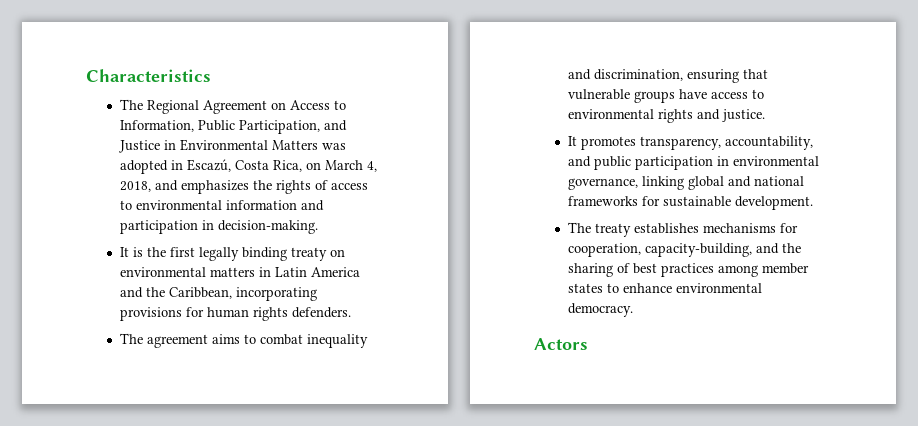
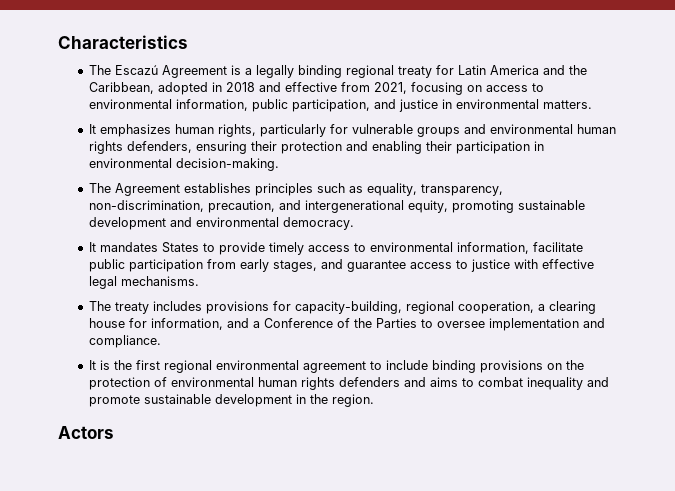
- The Regional Agreement on Access to Information, Public Participation, and Justice in Environmental Matters was adopted in Escazú, Costa Rica, on March 4, 2018, and emphasizes the rights of access to environmental information and participation in decision-making.
+ The Escazú Agreement is a legally binding regional treaty for Latin America and the Caribbean, adopted in 2018 and effective from 2021, focusing on access to environmental information, public participation, and justice in environmental matters.
+ It emphasizes human rights, particularly for vulnerable groups and environmental human rights defenders, ensuring their protection and enabling their participation in environmental decision-making.
- It is the first legally binding treaty on environmental matters in Latin America and the Caribbean, incorporating provisions for human rights defenders.
- The agreement aims to combat inequality and discrimination, ensuring that vulnerable groups have access to environmental rights and justice.
- It promotes transparency, accountability, and public participation in environmental governance, linking global and national frameworks for sustainable development.
- The treaty establishes mechanisms for cooperation, capacity-building, and the sharing of best practices among member states to enhance environmental democracy.
+ The Agreement establishes principles such as equality, transparency, non-discrimination, precaution, and intergenerational equity, promoting sustainable development and environmental democracy.
+ It mandates States to provide timely access to environmental information, facilitate public participation from early stages, and guarantee access to justice with effective legal mechanisms.
+ The treaty includes provisions for capacity-building, regional cooperation, a clearing house for information, and a Conference of the Parties to oversee implementation and compliance.
+ It is the first regional environmental agreement to include binding provisions on the protection of environmental human rights defenders and aims to combat inequality and promote sustainable development in the region.

